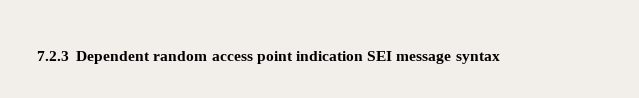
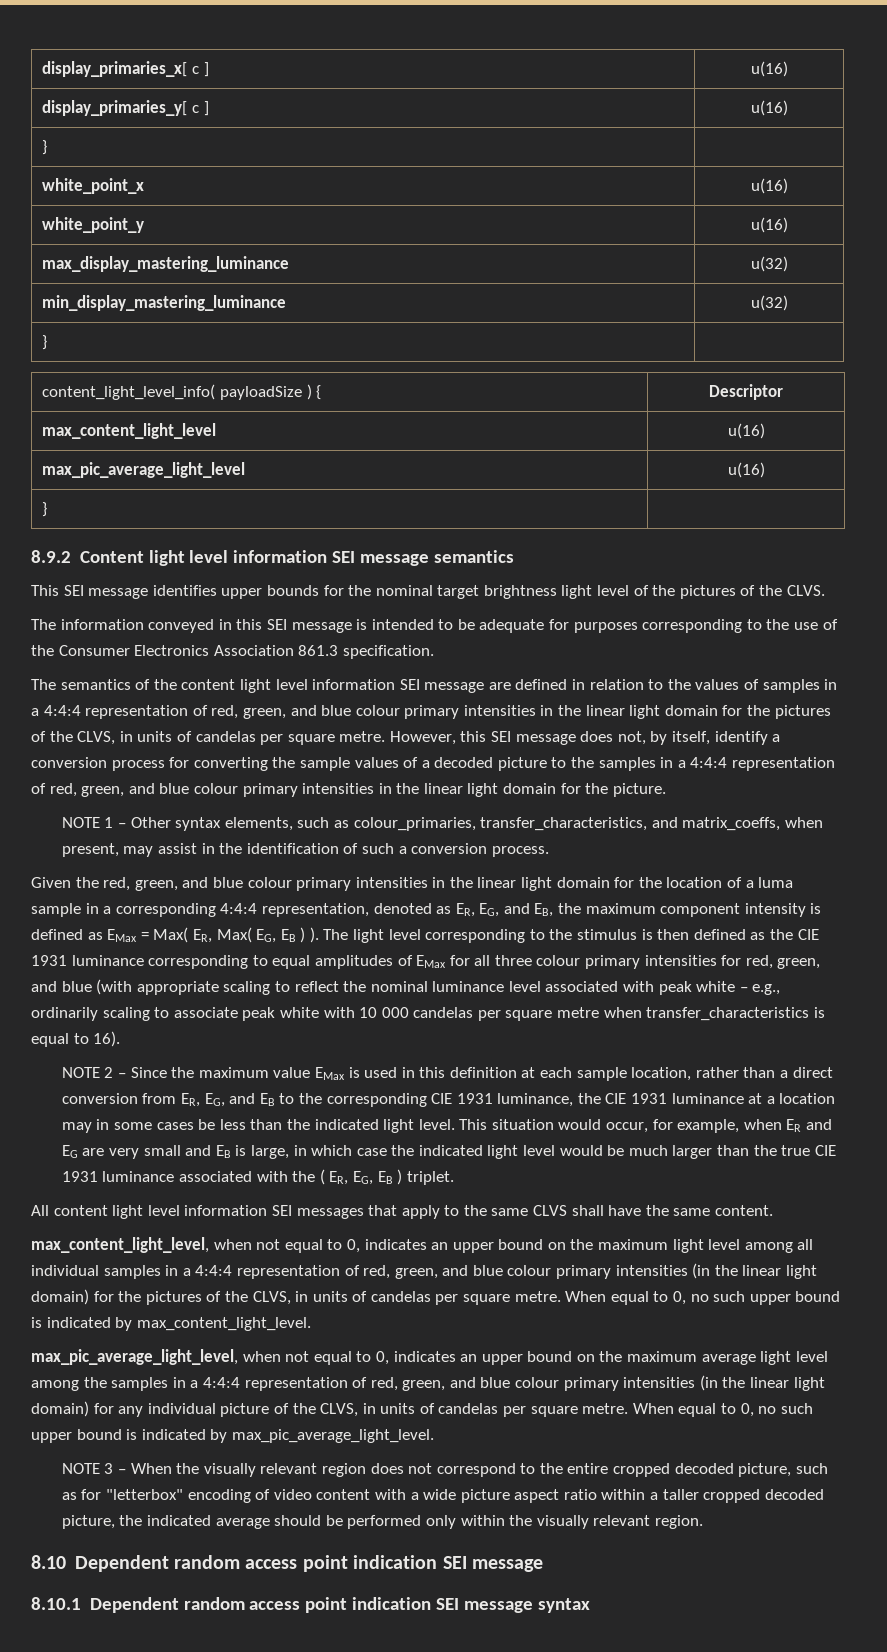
- 7.2.3 Dependent random access point indication SEI message syntax
+ display_primaries_x[ c ] | u(16)
+ display_primaries_y[ c ] | u(16)
+ } |
+ white_point_x | u(16)
+ white_point_y | u(16)
+ max_display_mastering_luminance | u(32)
+ min_display_mastering_luminance | u(32)
+ } |
+ content_light_level_info( payloadSize ) { | Descriptor
+ max_content_light_level | u(16)
+ max_pic_average_light_level | u(16)
+ } |
+ 8.9.2 Content light level information SEI message semantics
+ This SEI message identifies upper bounds for the nominal target brightness light level of the pictures of the CLVS.
+ The information conveyed in this SEI message is intended to be adequate for purposes corresponding to the use of the Consumer Electronics Association 861.3 specification.
+ The semantics of the content light level information SEI message are defined in relation to the values of samples in a 4:4:4 representation of red, green, and blue colour primary intensities in the linear light domain for the pictures of the CLVS, in units of candelas per square metre. However, this SEI message does not, by itself, identify a conversion process for converting the sample values of a decoded picture to the samples in a 4:4:4 representation of red, green, and blue colour primary intensities in the linear light domain for the picture.
+ NOTE 1 – Other syntax elements, such as colour_primaries, transfer_characteristics, and matrix_coeffs, when present, may assist in the identification of such a conversion process.
+ Given the red, green, and blue colour primary intensities in the linear light domain for the location of a luma sample in a corresponding 4:4:4 representation, denoted as ER, EG, and EB, the maximum component intensity is defined as EMax = Max( ER, Max( EG, EB ) ). The light level corresponding to the stimulus is then defined as the CIE 1931 luminance corresponding to equal amplitudes of EMax for all three colour primary intensities for red, green, and blue (with appropriate scaling to reflect the nominal luminance level associated with peak white – e.g., ordinarily scaling to associate peak white with 10 000 candelas per square metre when transfer_characteristics is equal to 16).
+ NOTE 2 – Since the maximum value EMax is used in this definition at each sample location, rather than a direct conversion from ER, EG, and EB to the corresponding CIE 1931 luminance, the CIE 1931 luminance at a location may in some cases be less than the indicated light level. This situation would occur, for example, when ER and EG are very small and EB is large, in which case the indicated light level would be much larger than the true CIE 1931 luminance associated with the ( ER, EG, EB ) triplet.
+ All content light level information SEI messages that apply to the same CLVS shall have the same content.
+ max_content_light_level, when not equal to 0, indicates an upper bound on the maximum light level among all individual samples in a 4:4:4 representation of red, green, and blue colour primary intensities (in the linear light domain) for the pictures of the CLVS, in units of candelas per square metre. When equal to 0, no such upper bound is indicated by max_content_light_level.
+ max_pic_average_light_level, when not equal to 0, indicates an upper bound on the maximum average light level among the samples in a 4:4:4 representation of red, green, and blue colour primary intensities (in the linear light domain) for any individual picture of the CLVS, in units of candelas per square metre. When equal to 0, no such upper bound is indicated by max_pic_average_light_level.
+ NOTE 3 – When the visually relevant region does not correspond to the entire cropped decoded picture, such as for "letterbox" encoding of video content with a wide picture aspect ratio within a taller cropped decoded picture, the indicated average should be performed only within the visually relevant region.
+ 8.10 Dependent random access point indication SEI message
+ 8.10.1 Dependent random access point indication SEI message syntax

